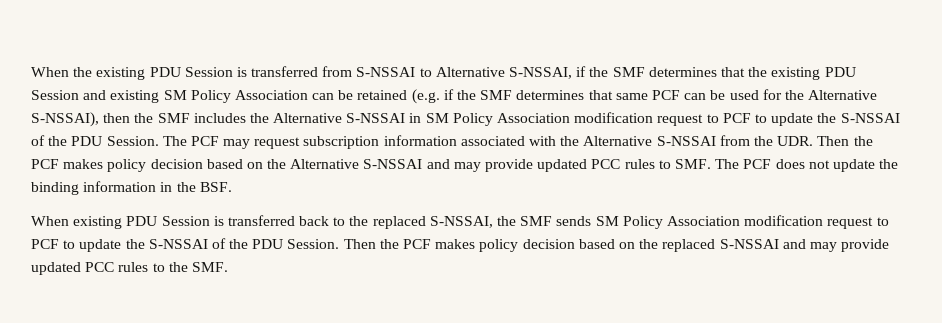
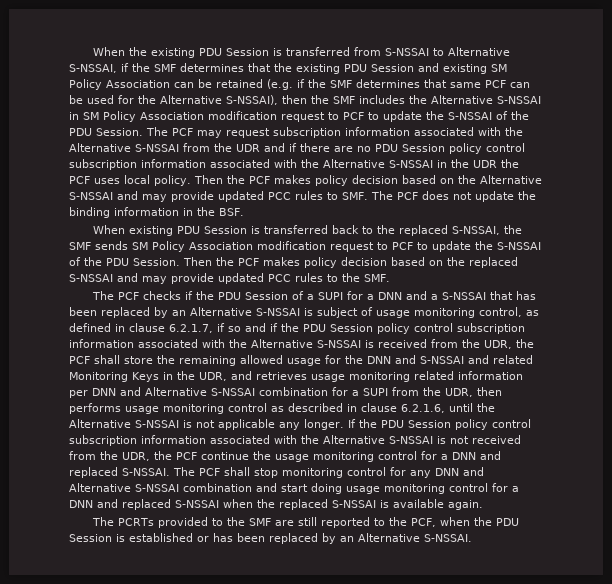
- The PCF may request subscription information associated with the Alternative S-NSSAI from the UDR. Then the PCF makes policy decision based on the Alternative S-NSSAI and may provide updated PCC rules to SMF. The PCF does not update the binding information in the BSF.
+ The PCF may request subscription information associated with the Alternative S-NSSAI from the UDR and if there are no PDU Session policy control subscription information associated with the Alternative S-NSSAI in the UDR the PCF uses local policy. Then the PCF makes policy decision based on the Alternative S-NSSAI and may provide updated PCC rules to SMF. The PCF does not update the binding information in the BSF.
+ The PCF checks if the PDU Session of a SUPI for a DNN and a S-NSSAI that has been replaced by an Alternative S-NSSAI is subject of usage monitoring control, as defined in clause 6.2.1.7, if so and if the PDU Session policy control subscription information associated with the Alternative S-NSSAI is received from the UDR, the PCF shall store the remaining allowed usage for the DNN and S-NSSAI and related Monitoring Keys in the UDR, and retrieves usage monitoring related information per DNN and Alternative S-NSSAI combination for a SUPI from the UDR, then performs usage monitoring control as described in clause 6.2.1.6, until the Alternative S-NSSAI is not applicable any longer. If the PDU Session policy control subscription information associated with the Alternative S-NSSAI is not received from the UDR, the PCF continue the usage monitoring control for a DNN and replaced S-NSSAI. The PCF shall stop monitoring control for any DNN and Alternative S-NSSAI combination and start doing usage monitoring control for a DNN and replaced S-NSSAI when the replaced S-NSSAI is available again.
+ The PCRTs provided to the SMF are still reported to the PCF, when the PDU Session is established or has been replaced by an Alternative S-NSSAI.

